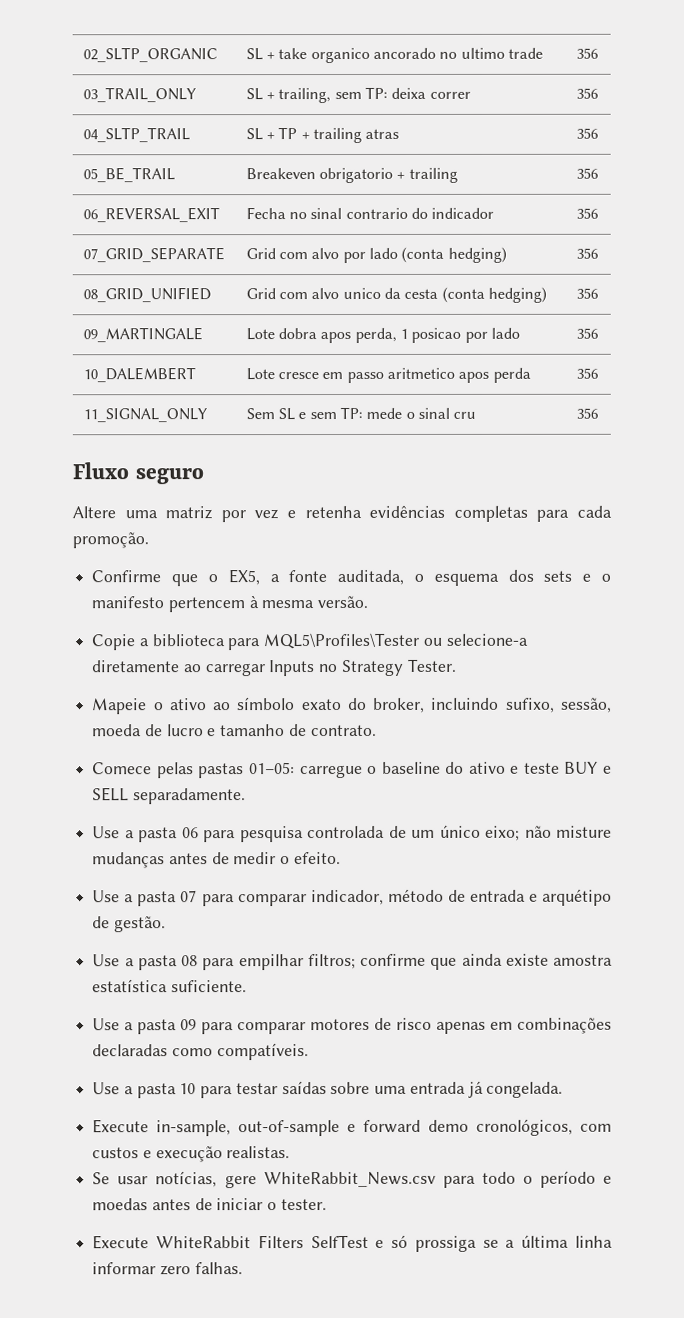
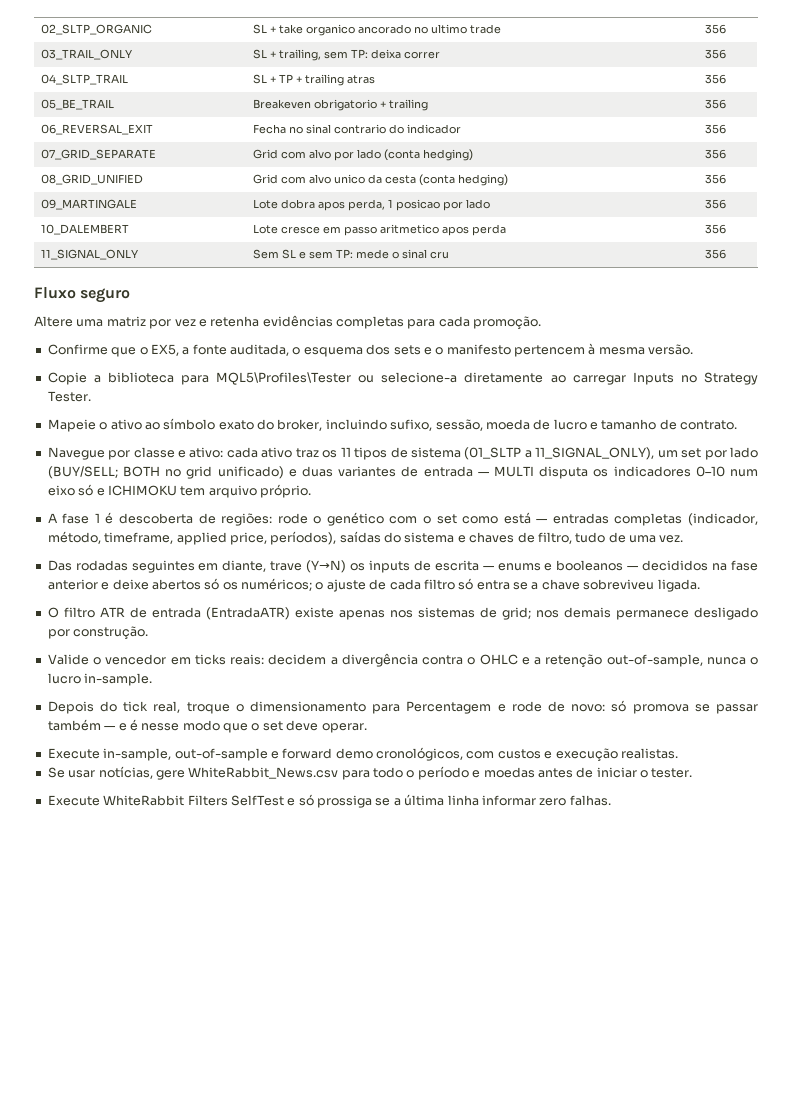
- Comece pelas pastas 01–05: carregue o baseline do ativo e teste BUY e SELL separadamente.
- Use a pasta 06 para pesquisa controlada de um único eixo; não misture mudanças antes de medir o efeito.
- Use a pasta 07 para comparar indicador, método de entrada e arquétipo de gestão.
- Use a pasta 08 para empilhar filtros; confirme que ainda existe amostra estatística suficiente.
- Use a pasta 09 para comparar motores de risco apenas em combinações declaradas como compatíveis.
- Use a pasta 10 para testar saídas sobre uma entrada já congelada.
+ Navegue por classe e ativo: cada ativo traz os 11 tipos de sistema (01_SLTP a 11_SIGNAL_ONLY), um set por lado (BUY/SELL; BOTH no grid unificado) e duas variantes de entrada — MULTI disputa os indicadores 0–10 num eixo só e ICHIMOKU tem arquivo próprio.
+ A fase 1 é descoberta de regiões: rode o genético com o set como está — entradas completas (indicador, método, timeframe, applied price, períodos), saídas do sistema e chaves de filtro, tudo de uma vez.
+ Das rodadas seguintes em diante, trave (Y→N) os inputs de escrita — enums e booleanos — decididos na fase anterior e deixe abertos só os numéricos; o ajuste de cada filtro só entra se a chave sobreviveu ligada.
+ O filtro ATR de entrada (EntradaATR) existe apenas nos sistemas de grid; nos demais permanece desligado por construção.
+ Valide o vencedor em ticks reais: decidem a divergência contra o OHLC e a retenção out-of-sample, nunca o lucro in-sample.
+ Depois do tick real, troque o dimensionamento para Percentagem e rode de novo: só promova se passar também — e é nesse modo que o set deve operar.

